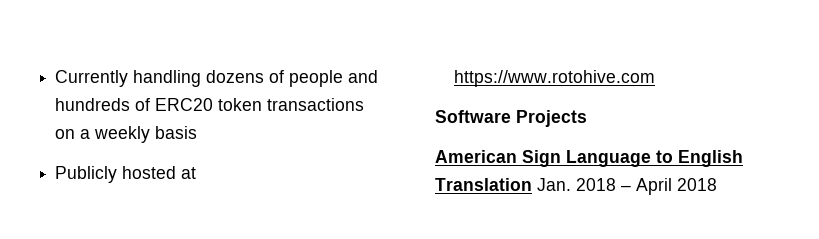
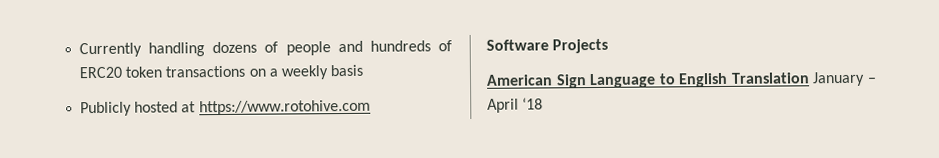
- American Sign Language to English Translation Jan. 2018 – April 2018
+ American Sign Language to English Translation January – April ‘18

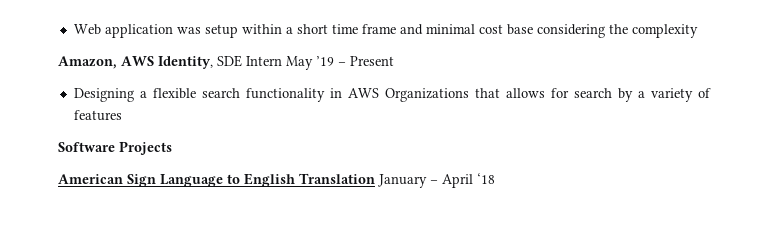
- Currently handling dozens of people and hundreds of ERC20 token transactions on a weekly basis
- Publicly hosted at https://www.rotohive.com
+ Web application was setup within a short time frame and minimal cost base considering the complexity
+ Amazon, AWS Identity, SDE Intern May ’19 – Present
+ Designing a flexible search functionality in AWS Organizations that allows for search by a variety of features

